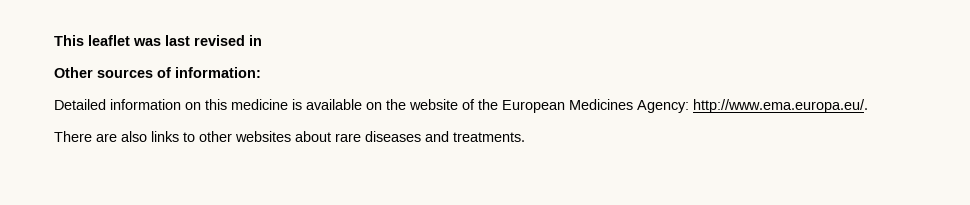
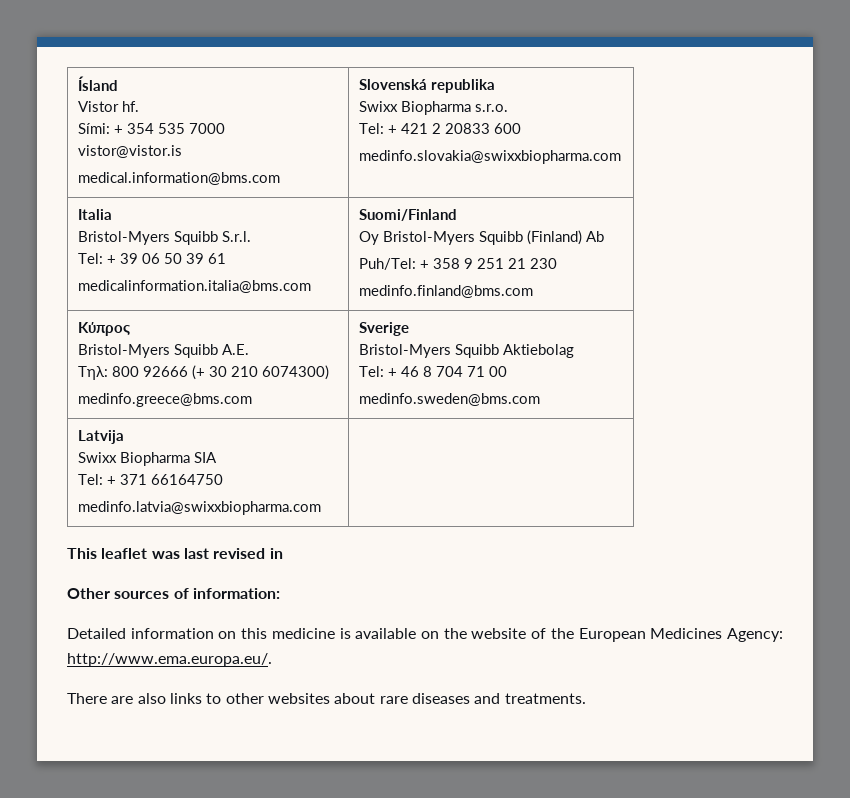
+ Ísland
+ Vistor hf.
+ Sími: + 354 535 7000
+ vistor@vistor.is
+ medical.information@bms.com | Slovenská republika
+ Swixx Biopharma s.r.o.
+ Tel: + 421 2 20833 600
+ medinfo.slovakia@swixxbiopharma.com
+ Italia
+ Bristol-Myers Squibb S.r.l.
+ Tel: + 39 06 50 39 61
+ medicalinformation.italia@bms.com | Suomi/Finland
+ Oy Bristol-Myers Squibb (Finland) Ab
+ Puh/Tel: + 358 9 251 21 230
+ medinfo.finland@bms.com
+ Κύπρος
+ Bristol-Myers Squibb A.E.
+ Τηλ: 800 92666 (+ 30 210 6074300)
+ medinfo.greece@bms.com | Sverige
+ Bristol-Myers Squibb Aktiebolag
+ Tel: + 46 8 704 71 00
+ medinfo.sweden@bms.com
+ Latvija
+ Swixx Biopharma SIA
+ Tel: + 371 66164750
+ medinfo.latvia@swixxbiopharma.com |

